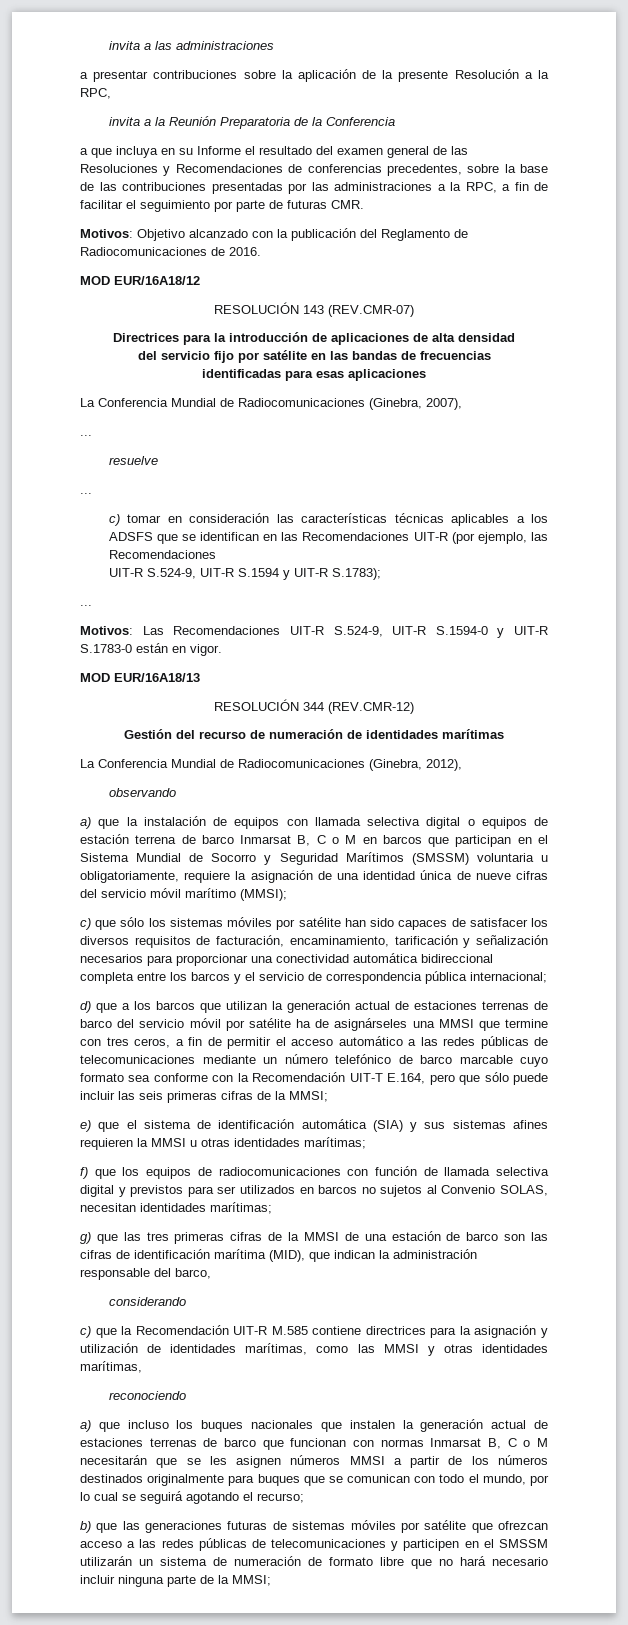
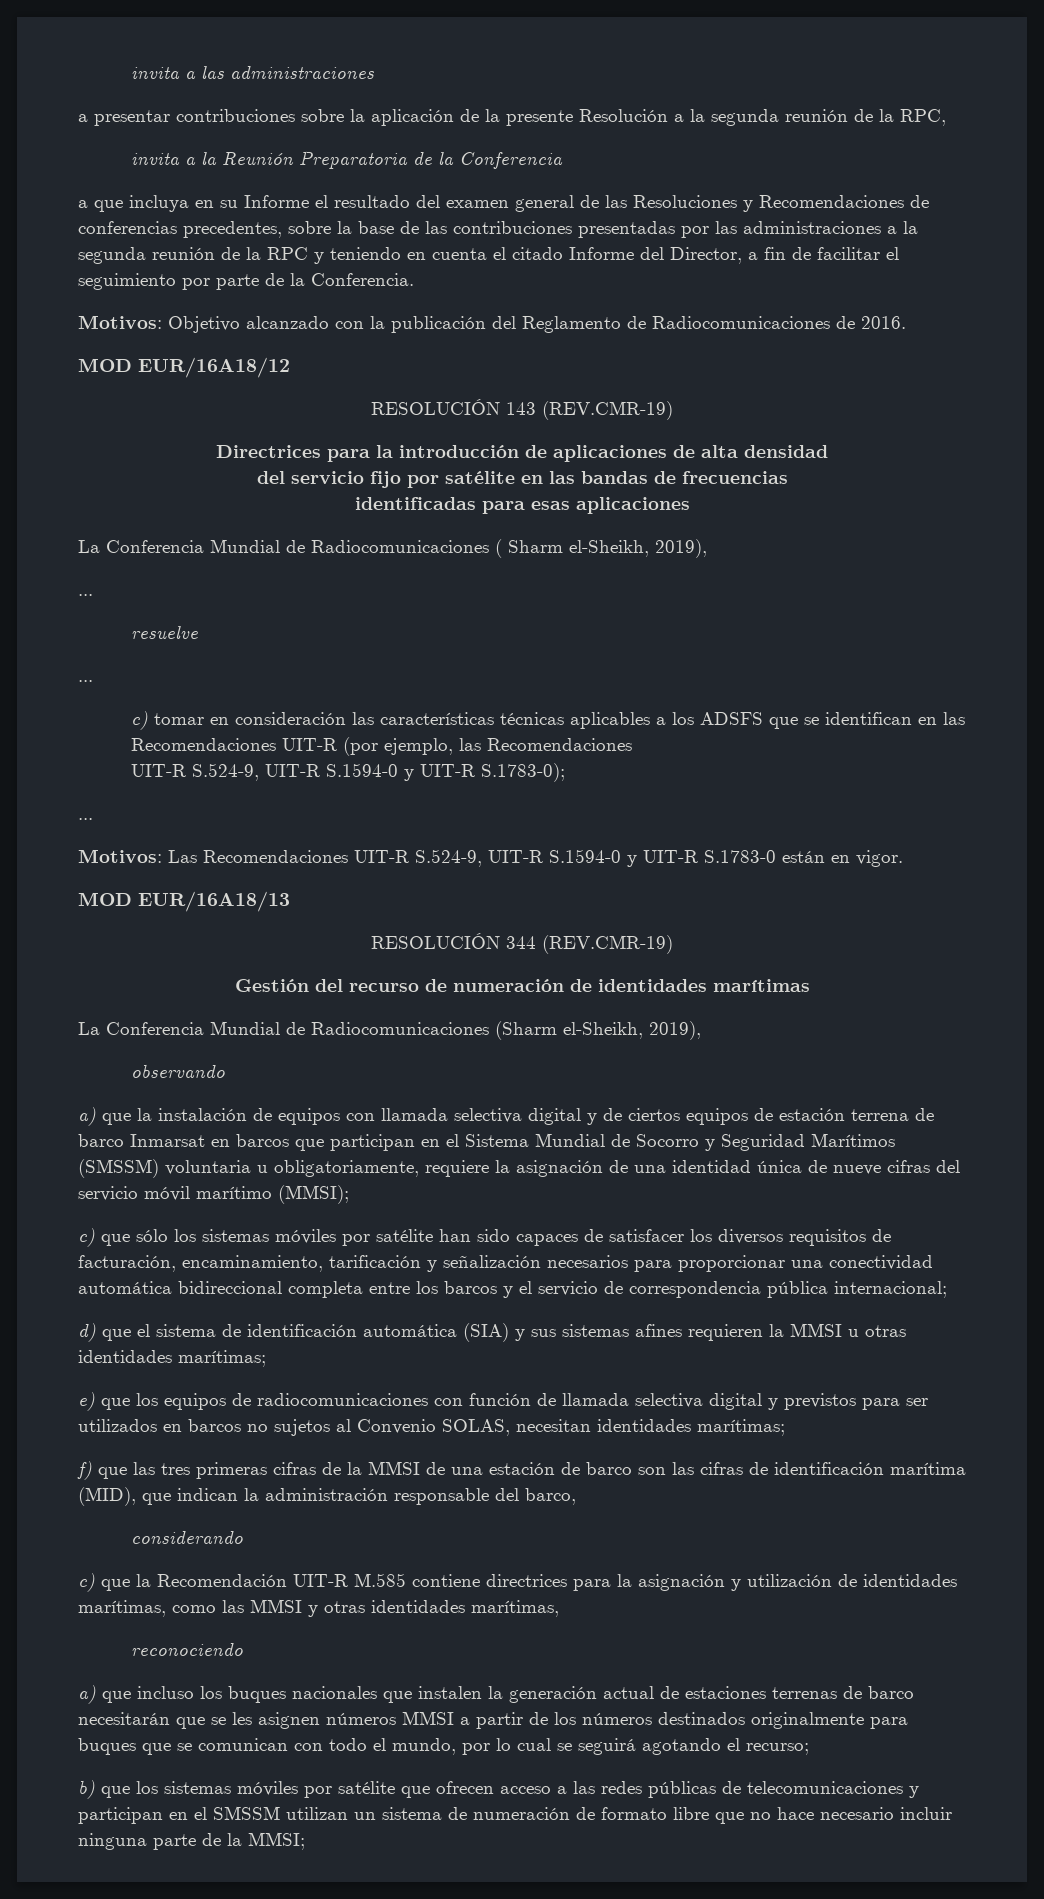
- a presentar contribuciones sobre la aplicación de la presente Resolución a la RPC,
+ a presentar contribuciones sobre la aplicación de la presente Resolución a la segunda reunión de la RPC,
- a que incluya en su Informe el resultado del examen general de las Resoluciones y Recomendaciones de conferencias precedentes, sobre la base de las contribuciones presentadas por las administraciones a la RPC, a fin de facilitar el seguimiento por parte de futuras CMR.
+ a que incluya en su Informe el resultado del examen general de las Resoluciones y Recomendaciones de conferencias precedentes, sobre la base de las contribuciones presentadas por las administraciones a la segunda reunión de la RPC y teniendo en cuenta el citado Informe del Director, a fin de facilitar el seguimiento por parte de la Conferencia.
- RESOLUCIÓN 143 (REV.CMR-07)
+ RESOLUCIÓN 143 (REV.CMR-19)
- La Conferencia Mundial de Radiocomunicaciones (Ginebra, 2007),
+ La Conferencia Mundial de Radiocomunicaciones ( Sharm el-Sheikh, 2019),
- UIT-R S.524-9, UIT-R S.1594 y UIT-R S.1783);
+ UIT-R S.524-9, UIT-R S.1594-0 y UIT-R S.1783-0);
- RESOLUCIÓN 344 (REV.CMR-12)
+ RESOLUCIÓN 344 (REV.CMR-19)
- La Conferencia Mundial de Radiocomunicaciones (Ginebra, 2012),
+ La Conferencia Mundial de Radiocomunicaciones (Sharm el-Sheikh, 2019),
- a) que la instalación de equipos con llamada selectiva digital o equipos de estación terrena de barco Inmarsat B, C o M en barcos que participan en el Sistema Mundial de Socorro y Seguridad Marítimos (SMSSM) voluntaria u obligatoriamente, requiere la asignación de una identidad única de nueve cifras del servicio móvil marítimo (MMSI);
+ a) que la instalación de equipos con llamada selectiva digital y de ciertos equipos de estación terrena de barco Inmarsat en barcos que participan en el Sistema Mundial de Socorro y Seguridad Marítimos (SMSSM) voluntaria u obligatoriamente, requiere la asignación de una identidad única de nueve cifras del servicio móvil marítimo (MMSI);
- d) que a los barcos que utilizan la generación actual de estaciones terrenas de barco del servicio móvil por satélite ha de asignárseles una MMSI que termine con tres ceros, a fin de permitir el acceso automático a las redes públicas de telecomunicaciones mediante un número telefónico de barco marcable cuyo formato sea conforme con la Recomendación UIT-T E.164, pero que sólo puede incluir las seis primeras cifras de la MMSI;
- e) que el sistema de identificación automática (SIA) y sus sistemas afines requieren la MMSI u otras identidades marítimas;
+ d) que el sistema de identificación automática (SIA) y sus sistemas afines requieren la MMSI u otras identidades marítimas;
- f) que los equipos de radiocomunicaciones con función de llamada selectiva digital y previstos para ser utilizados en barcos no sujetos al Convenio SOLAS, necesitan identidades marítimas;
+ e) que los equipos de radiocomunicaciones con función de llamada selectiva digital y previstos para ser utilizados en barcos no sujetos al Convenio SOLAS, necesitan identidades marítimas;
- g) que las tres primeras cifras de la MMSI de una estación de barco son las cifras de identificación marítima (MID), que indican la administración responsable del barco,
+ f) que las tres primeras cifras de la MMSI de una estación de barco son las cifras de identificación marítima (MID), que indican la administración responsable del barco,
- a) que incluso los buques nacionales que instalen la generación actual de estaciones terrenas de barco que funcionan con normas Inmarsat B, C o M necesitarán que se les asignen números MMSI a partir de los números destinados originalmente para buques que se comunican con todo el mundo, por lo cual se seguirá agotando el recurso;
+ a) que incluso los buques nacionales que instalen la generación actual de estaciones terrenas de barco necesitarán que se les asignen números MMSI a partir de los números destinados originalmente para buques que se comunican con todo el mundo, por lo cual se seguirá agotando el recurso;
- b) que las generaciones futuras de sistemas móviles por satélite que ofrezcan acceso a las redes públicas de telecomunicaciones y participen en el SMSSM utilizarán un sistema de numeración de formato libre que no hará necesario incluir ninguna parte de la MMSI;
+ b) que los sistemas móviles por satélite que ofrecen acceso a las redes públicas de telecomunicaciones y participan en el SMSSM utilizan un sistema de numeración de formato libre que no hace necesario incluir ninguna parte de la MMSI;

